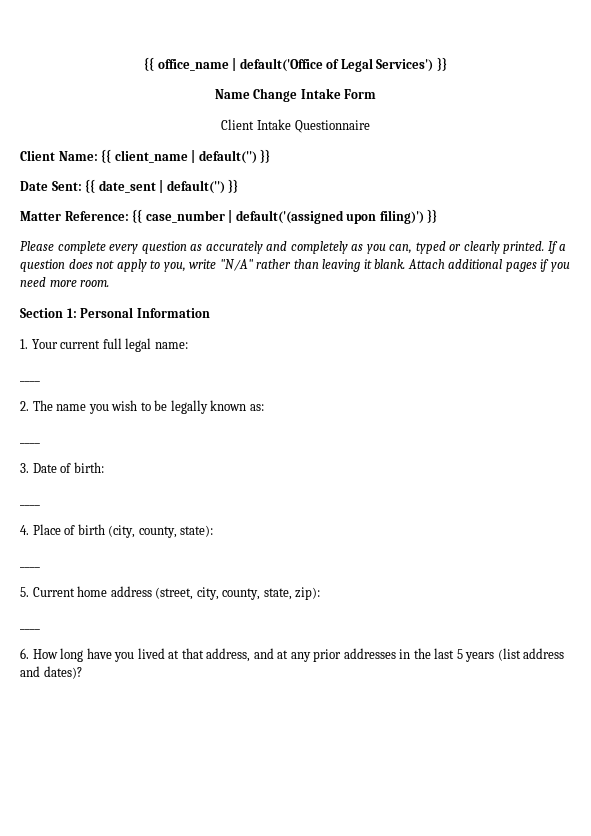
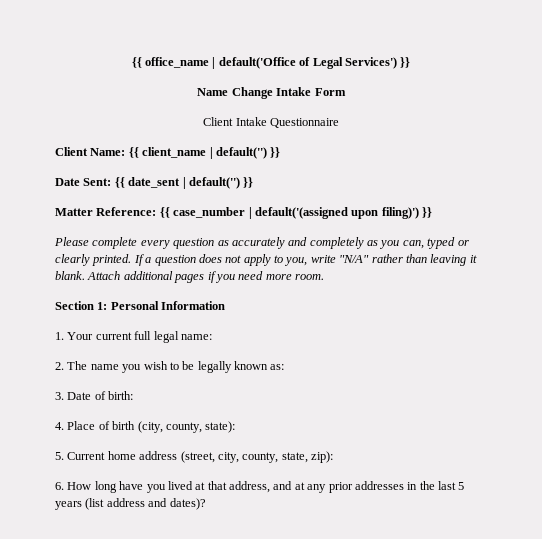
  1. Your current full legal name:
- ____
  2. The name you wish to be legally known as:
- ____
  3. Date of birth:
- ____
  4. Place of birth (city, county, state):
- ____
  5. Current home address (street, city, county, state, zip):
- ____

